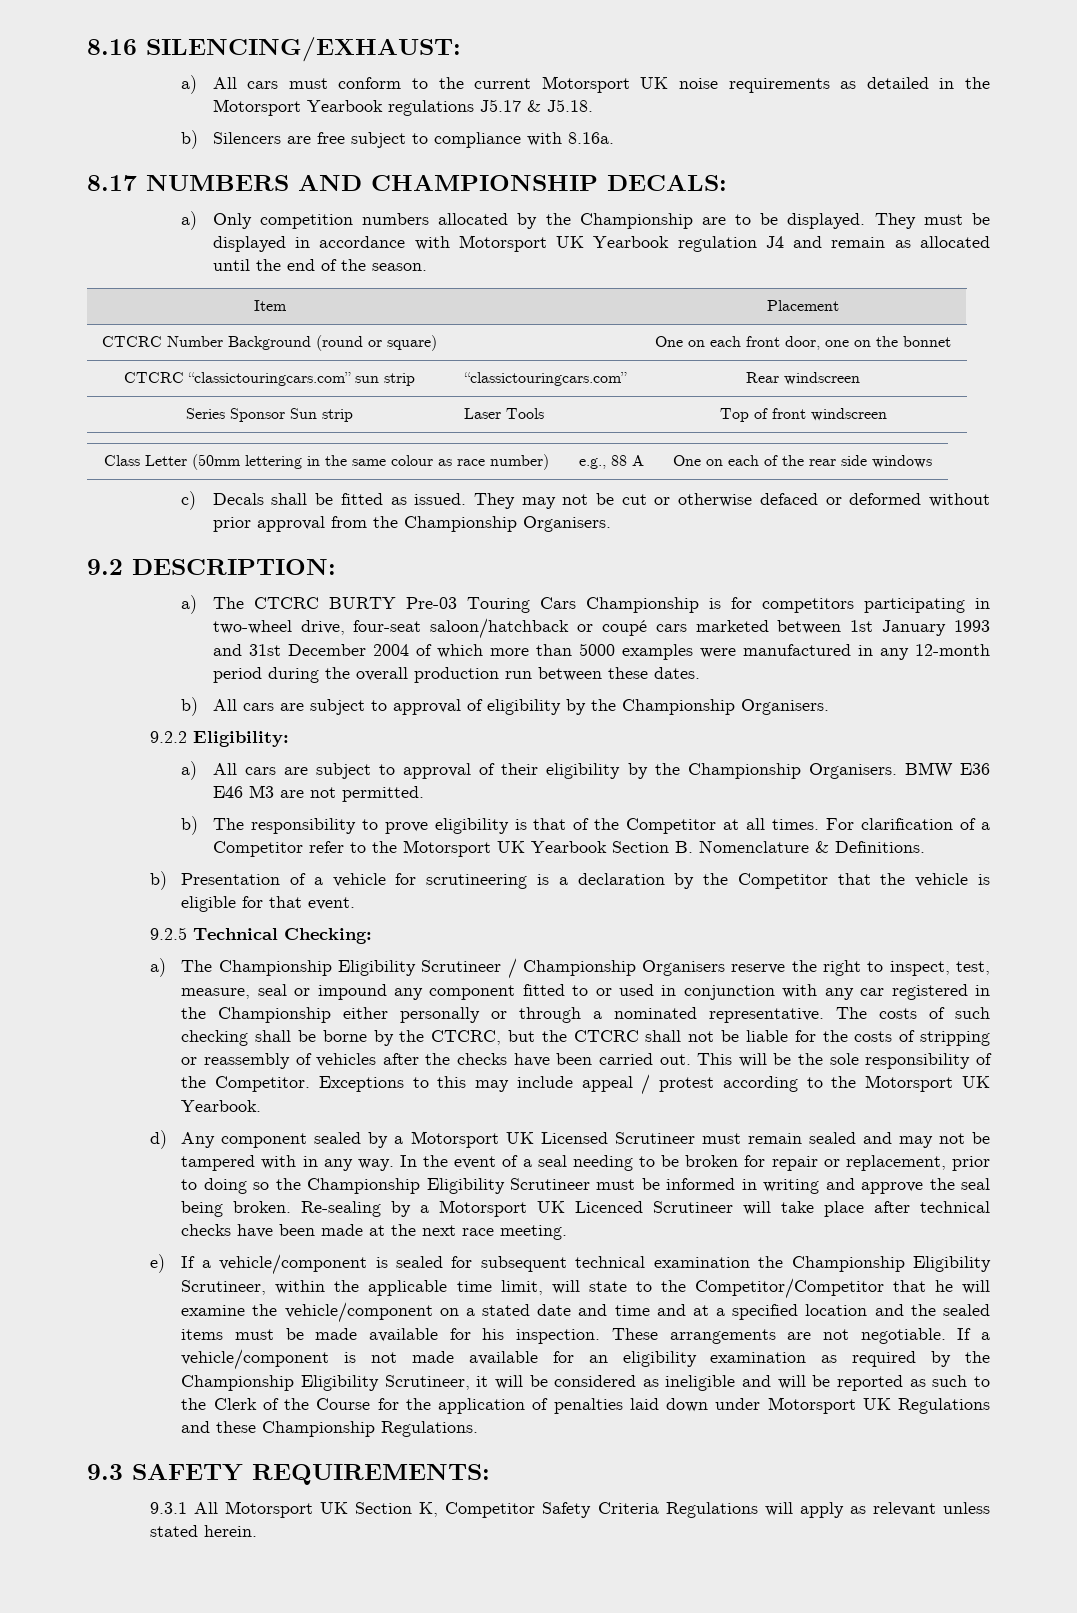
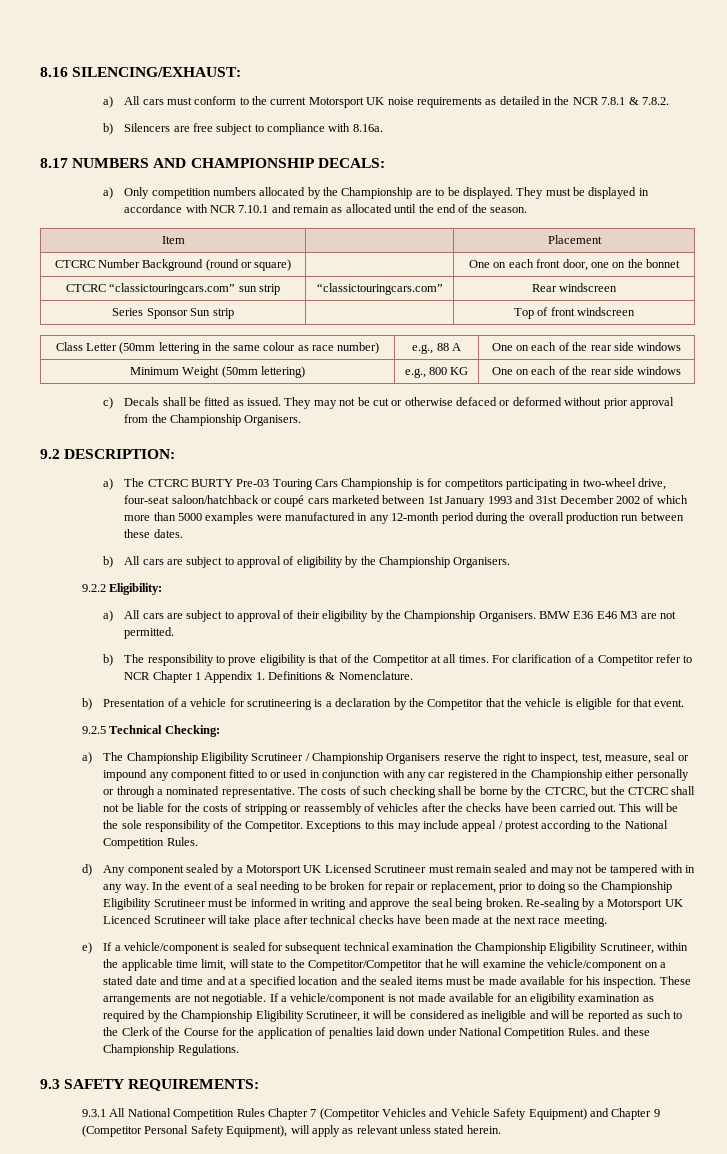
- a) All cars must conform to the current Motorsport UK noise requirements as detailed in the Motorsport Yearbook regulations J5.17 & J5.18.
+ a) All cars must conform to the current Motorsport UK noise requirements as detailed in the NCR 7.8.1 & 7.8.2.
- They must be displayed in accordance with Motorsport UK Yearbook regulation J4 and remain as allocated until the end of the season.
+ They must be displayed in accordance with NCR 7.10.1 and remain as allocated until the end of the season.
- Series Sponsor Sun strip | Laser Tools | Top of front windscreen
+ Series Sponsor Sun strip | | Top of front windscreen
+ Minimum Weight (50mm lettering) | e.g., 800 KG | One on each of the rear side windows
- a) The CTCRC BURTY Pre-03 Touring Cars Championship is for competitors participating in two-wheel drive, four-seat saloon/hatchback or coupé cars marketed between 1st January 1993 and 31st December 2004 of which more than 5000 examples were manufactured in any 12-month period during the overall production run between these dates.
+ a) The CTCRC BURTY Pre-03 Touring Cars Championship is for competitors participating in two-wheel drive, four-seat saloon/hatchback or coupé cars marketed between 1st January 1993 and 31st December 2002 of which more than 5000 examples were manufactured in any 12-month period during the overall production run between these dates.
- For clarification of a Competitor refer to the Motorsport UK Yearbook Section B. Nomenclature & Definitions.
+ For clarification of a Competitor refer to NCR Chapter 1 Appendix 1. Definitions & Nomenclature.
- Exceptions to this may include appeal / protest according to the Motorsport UK Yearbook.
+ Exceptions to this may include appeal / protest according to the National Competition Rules.
- If a vehicle/component is not made available for an eligibility examination as required by the Championship Eligibility Scrutineer, it will be considered as ineligible and will be reported as such to the Clerk of the Course for the application of penalties laid down under Motorsport UK Regulations and these Championship Regulations.
+ If a vehicle/component is not made available for an eligibility examination as required by the Championship Eligibility Scrutineer, it will be considered as ineligible and will be reported as such to the Clerk of the Course for the application of penalties laid down under National Competition Rules. and these Championship Regulations.
- 9.3.1 All Motorsport UK Section K, Competitor Safety Criteria Regulations will apply as relevant unless stated herein.
+ 9.3.1 All National Competition Rules Chapter 7 (Competitor Vehicles and Vehicle Safety Equipment) and Chapter 9 (Competitor Personal Safety Equipment), will apply as relevant unless stated herein.

